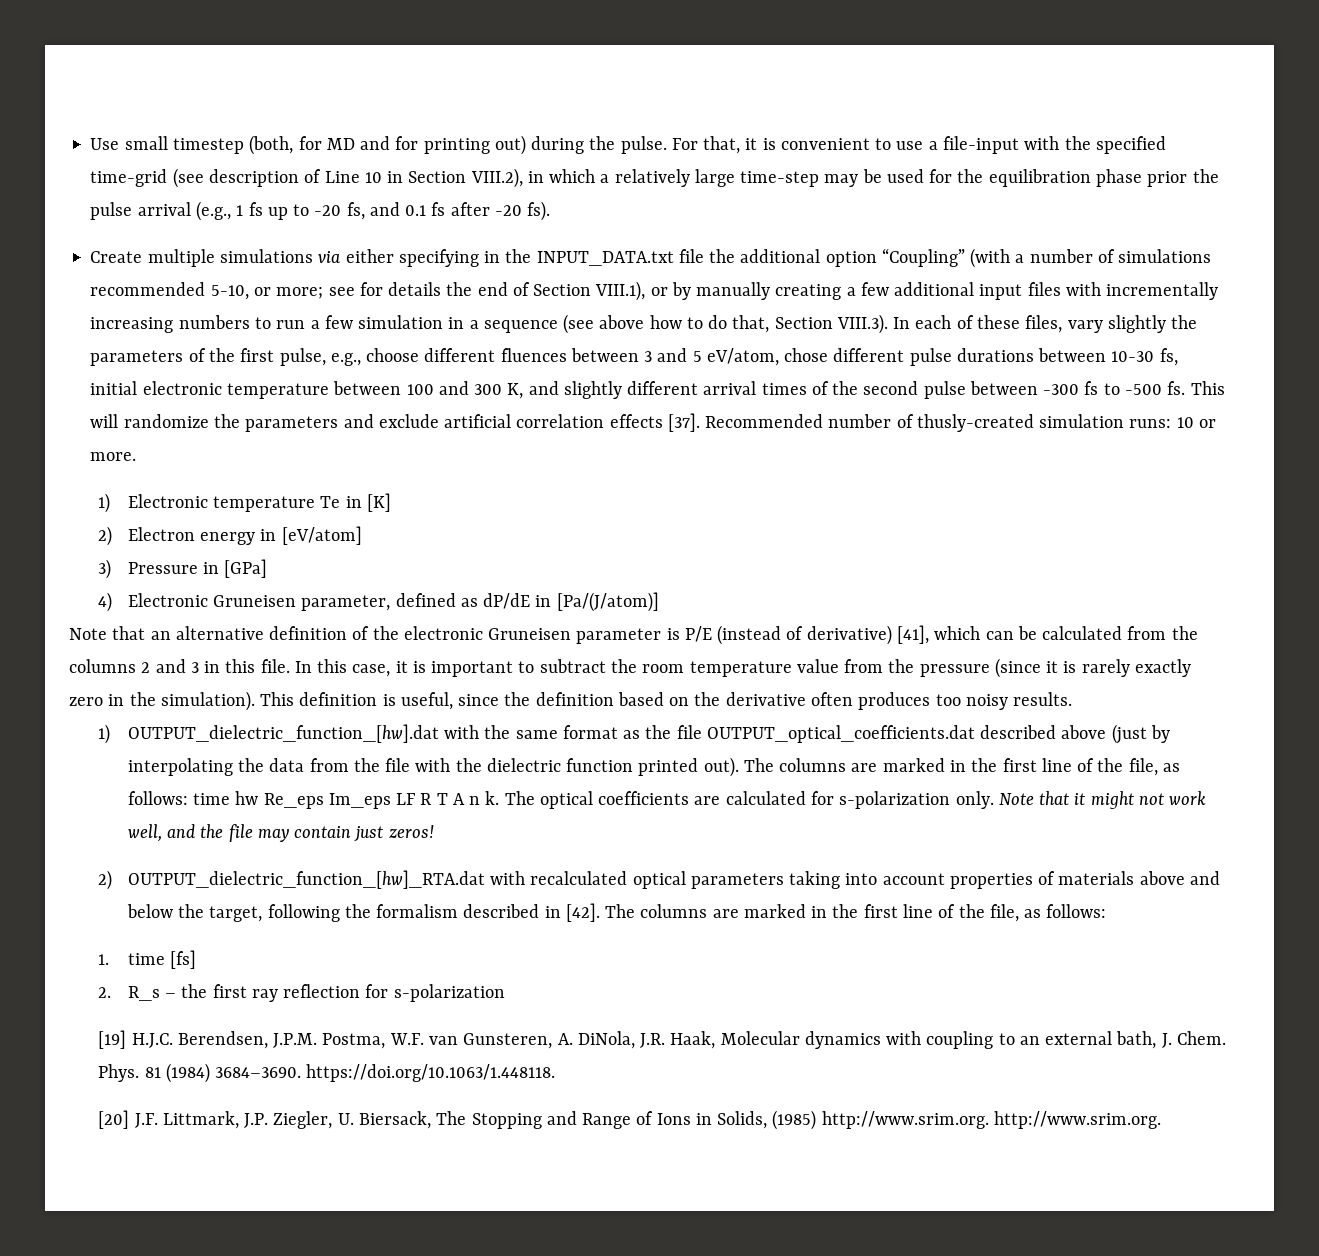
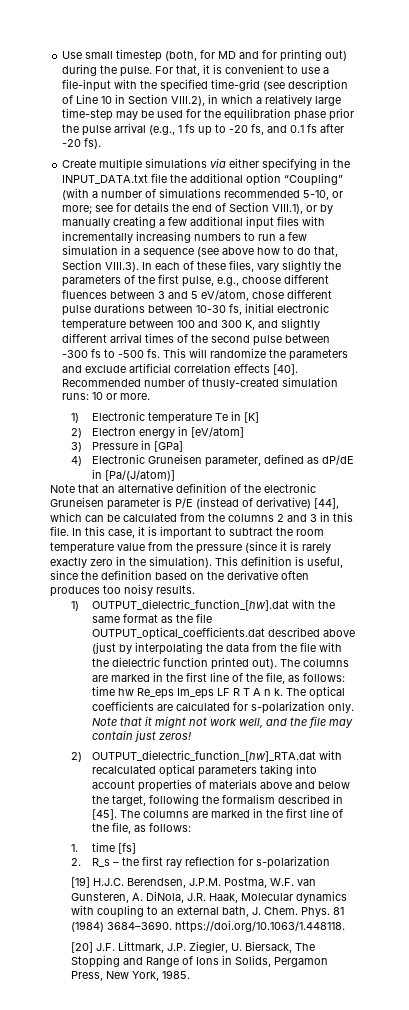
- This will randomize the parameters and exclude artificial correlation effects [37].
+ This will randomize the parameters and exclude artificial correlation effects [40].
- Note that an alternative definition of the electronic Gruneisen parameter is P/E (instead of derivative) [41], which can be calculated from the columns 2 and 3 in this file.
+ Note that an alternative definition of the electronic Gruneisen parameter is P/E (instead of derivative) [44], which can be calculated from the columns 2 and 3 in this file.
- 2) OUTPUT_dielectric_function_[hw]_RTA.dat with recalculated optical parameters taking into account properties of materials above and below the target, following the formalism described in [42].
+ 2) OUTPUT_dielectric_function_[hw]_RTA.dat with recalculated optical parameters taking into account properties of materials above and below the target, following the formalism described in [45].
- [20] J.F. Littmark, J.P. Ziegler, U. Biersack, The Stopping and Range of Ions in Solids, (1985) http://www.srim.org. http://www.srim.org.
+ [20] J.F. Littmark, J.P. Ziegler, U. Biersack, The Stopping and Range of Ions in Solids, Pergamon Press, New York, 1985.

